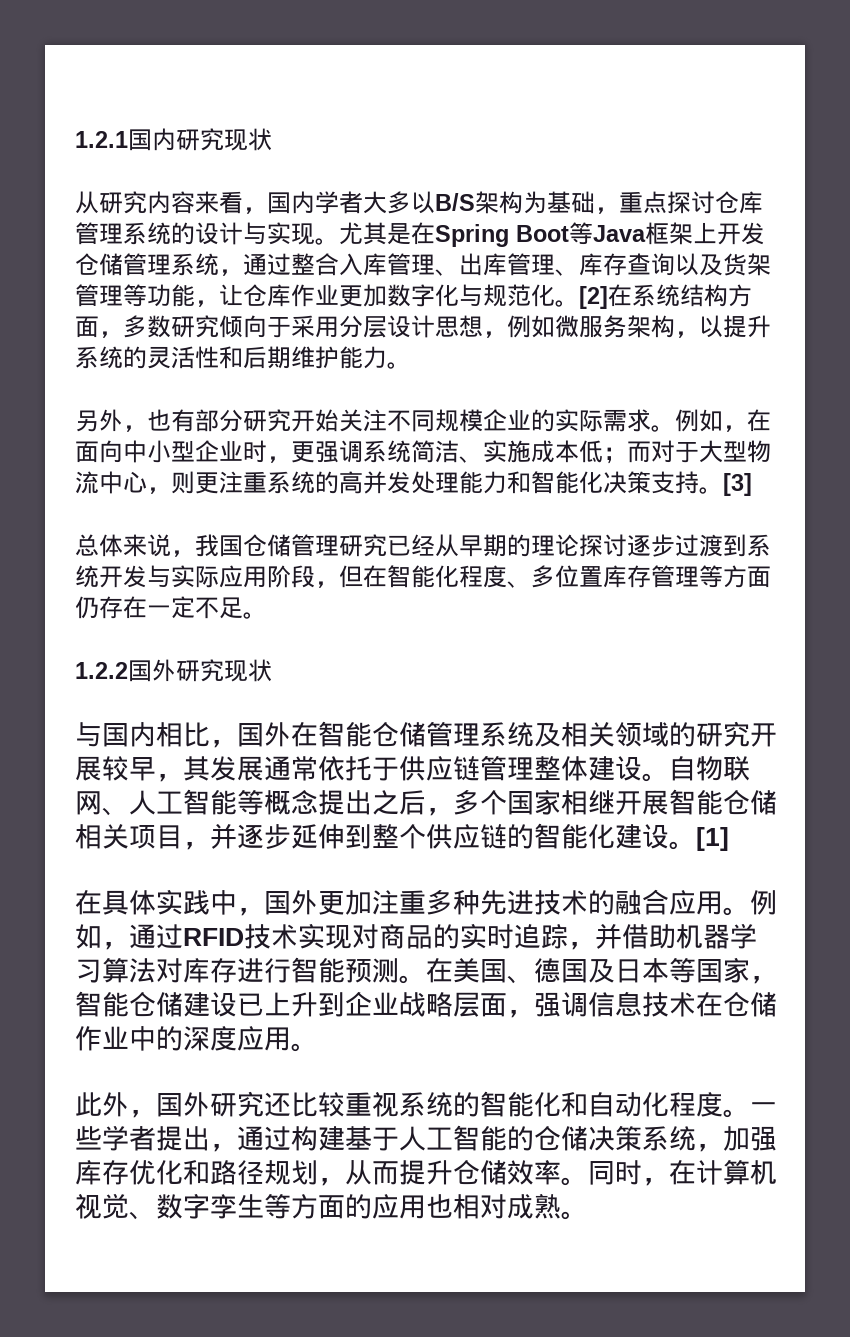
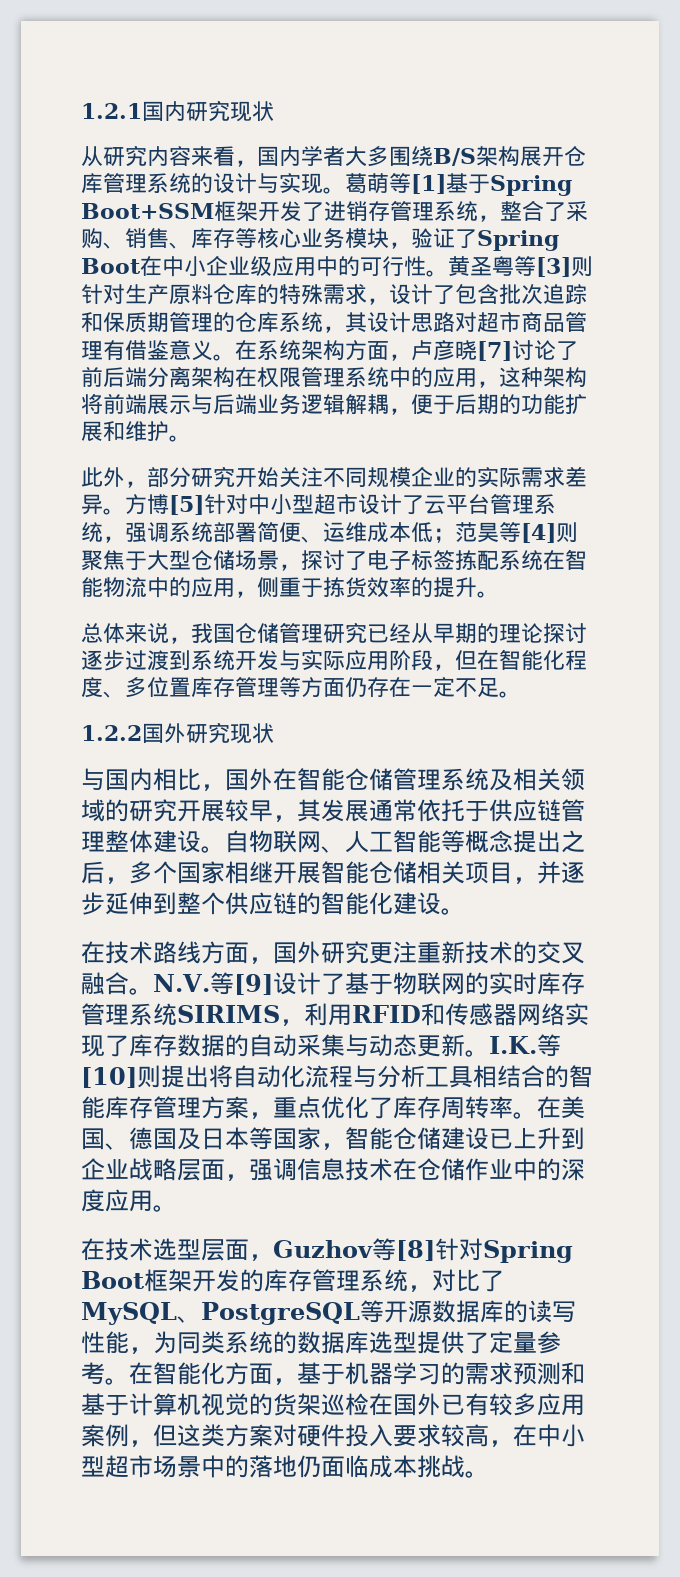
- 从研究内容来看，国内学者大多以B/S架构为基础，重点探讨仓库管理系统的设计与实现。
+ 从研究内容来看，国内学者大多围绕B/S架构展开仓库管理系统的设计与实现。
- 尤其是在Spring Boot等Java框架上开发仓储管理系统，通过整合入库管理、出库管理、库存查询以及货架管理等功能，让仓库作业更加数字化与规范化。[2]在系统结构方面，多数研究倾向于采用分层设计思想，例如微服务架构，以提升系统的灵活性和后期维护能力。
- 另外，也有部分研究开始关注不同规模企业的实际需求。例如，在面向中小型企业时，更强调系统简洁、实施成本低；而对于大型物流中心，则更注重系统的高并发处理能力和智能化决策支持。[3]
+ 葛萌等[1]基于Spring Boot+SSM框架开发了进销存管理系统，整合了采购、销售、库存等核心业务模块，验证了Spring Boot在中小企业级应用中的可行性。黄圣粤等[3]则针对生产原料仓库的特殊需求，设计了包含批次追踪和保质期管理的仓库系统，其设计思路对超市商品管理有借鉴意义。在系统架构方面，卢彦晓[7]讨论了前后端分离架构在权限管理系统中的应用，这种架构将前端展示与后端业务逻辑解耦，便于后期的功能扩展和维护。
+ 此外，部分研究开始关注不同规模企业的实际需求差异。方博[5]针对中小型超市设计了云平台管理系统，强调系统部署简便、运维成本低；范昊等[4]则聚焦于大型仓储场景，探讨了电子标签拣配系统在智能物流中的应用，侧重于拣货效率的提升。
- 自物联网、人工智能等概念提出之后，多个国家相继开展智能仓储相关项目，并逐步延伸到整个供应链的智能化建设。[1]
- 在具体实践中，国外更加注重多种先进技术的融合应用。例如，通过RFID技术实现对商品的实时追踪，并借助机器学习算法对库存进行智能预测。
+ 自物联网、人工智能等概念提出之后，多个国家相继开展智能仓储相关项目，并逐步延伸到整个供应链的智能化建设。
+ 在技术路线方面，国外研究更注重新技术的交叉融合。N.V.等[9]设计了基于物联网的实时库存管理系统SIRIMS，利用RFID和传感器网络实现了库存数据的自动采集与动态更新。I.K.等[10]则提出将自动化流程与分析工具相结合的智能库存管理方案，重点优化了库存周转率。
- 此外，国外研究还比较重视系统的智能化和自动化程度。一些学者提出，通过构建基于人工智能的仓储决策系统，加强库存优化和路径规划，从而提升仓储效率。同时，在计算机视觉、数字孪生等方面的应用也相对成熟。
+ 在技术选型层面，Guzhov等[8]针对Spring Boot框架开发的库存管理系统，对比了MySQL、PostgreSQL等开源数据库的读写性能，为同类系统的数据库选型提供了定量参考。在智能化方面，基于机器学习的需求预测和基于计算机视觉的货架巡检在国外已有较多应用案例，但这类方案对硬件投入要求较高，在中小型超市场景中的落地仍面临成本挑战。

